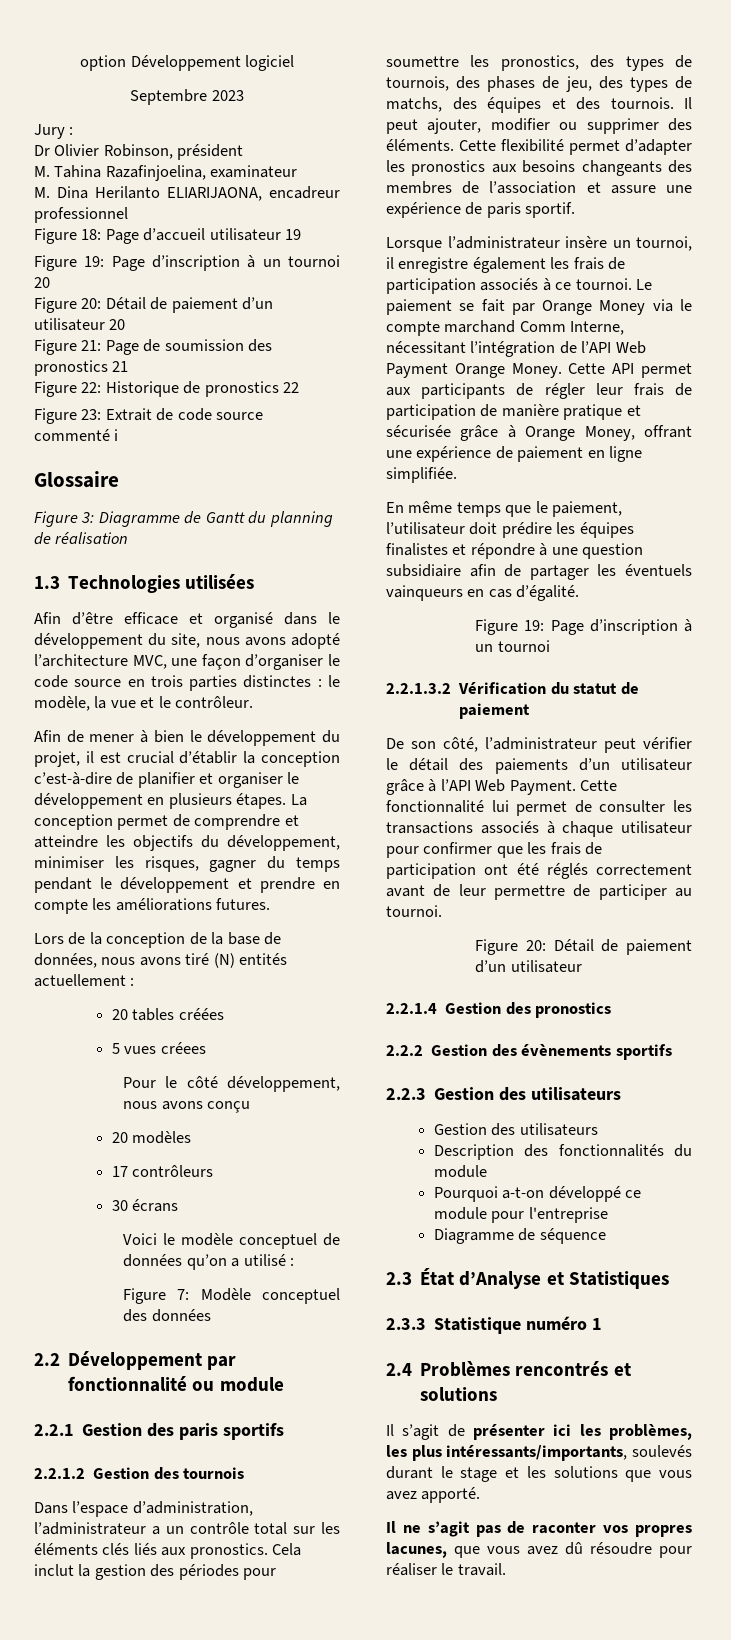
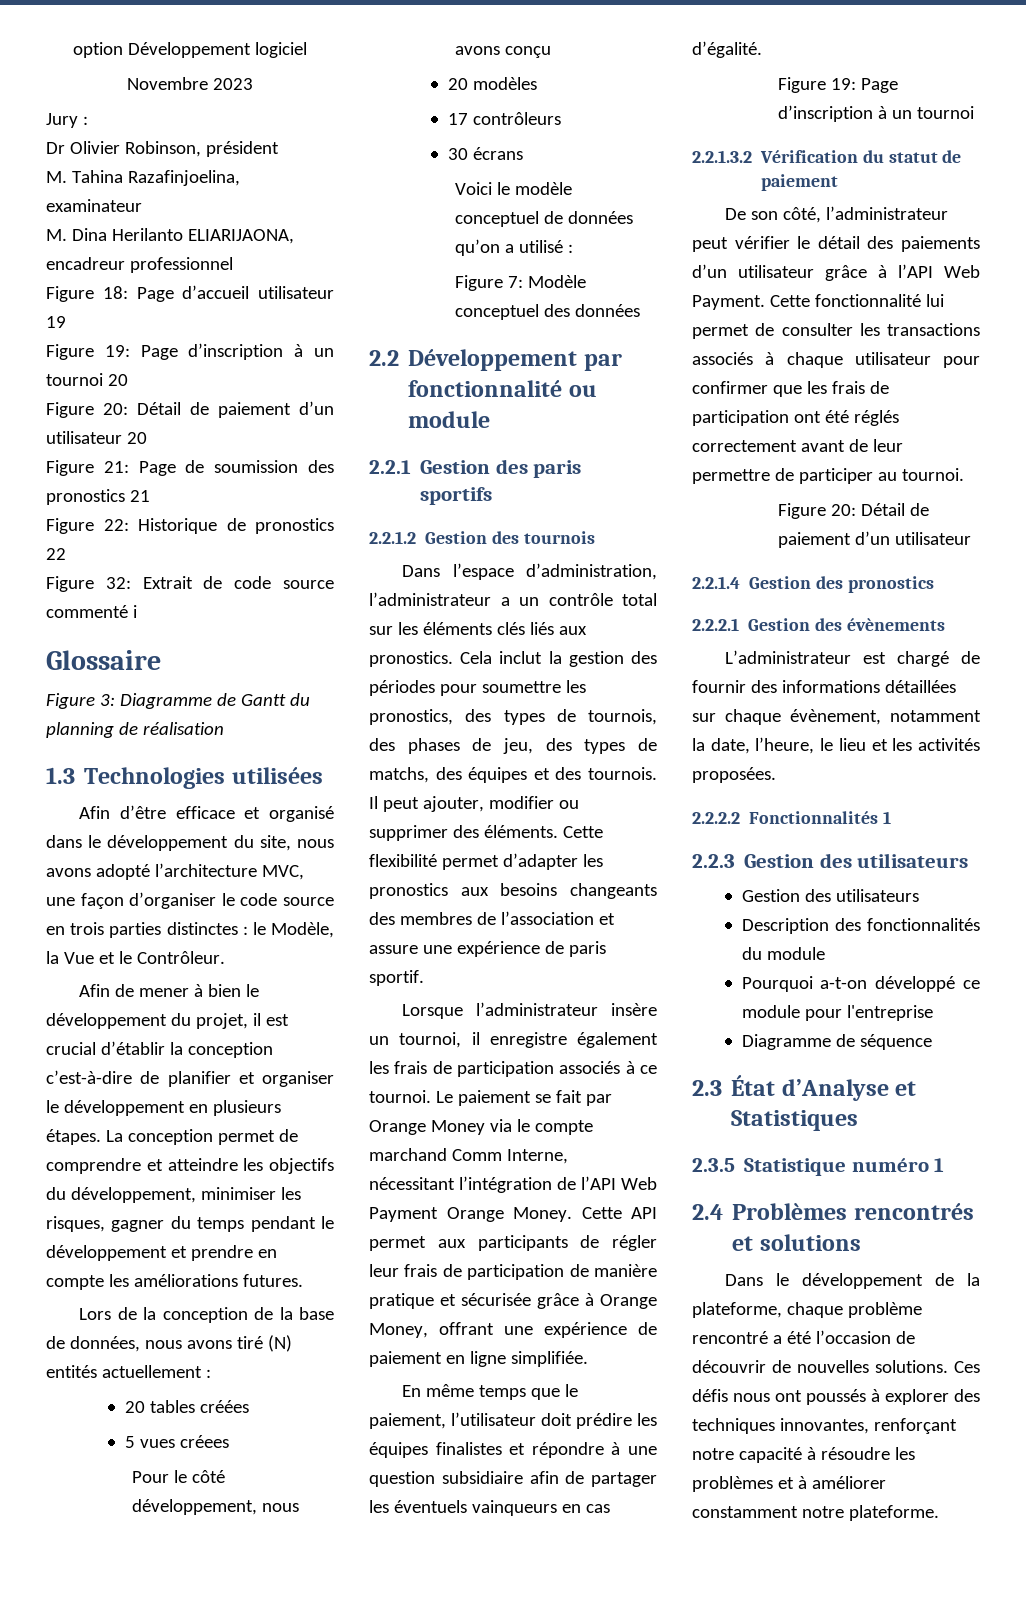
- Septembre 2023
+ Novembre 2023
- Figure 23: Extrait de code source commenté i
+ Figure 32: Extrait de code source commenté i
- Afin d’être efficace et organisé dans le développement du site, nous avons adopté l’architecture MVC, une façon d’organiser le code source en trois parties distinctes : le modèle, la vue et le contrôleur.
+ Afin d’être efficace et organisé dans le développement du site, nous avons adopté l’architecture MVC, une façon d’organiser le code source en trois parties distinctes : le Modèle, la Vue et le Contrôleur.
- 2.2.2 Gestion des évènements sportifs
+ 2.2.2.1 Gestion des évènements
+ L’administrateur est chargé de fournir des informations détaillées sur chaque évènement, notamment la date, l’heure, le lieu et les activités proposées.
+ 2.2.2.2 Fonctionnalités 1
- 2.3.3 Statistique numéro 1
+ 2.3.5 Statistique numéro 1
- Il s’agit de présenter ici les problèmes, les plus intéressants/importants, soulevés durant le stage et les solutions que vous avez apporté.
- Il ne s’agit pas de raconter vos propres lacunes, que vous avez dû résoudre pour réaliser le travail.
+ Dans le développement de la plateforme, chaque problème rencontré a été l’occasion de découvrir de nouvelles solutions. Ces défis nous ont poussés à explorer des techniques innovantes, renforçant notre capacité à résoudre les problèmes et à améliorer constamment notre plateforme.

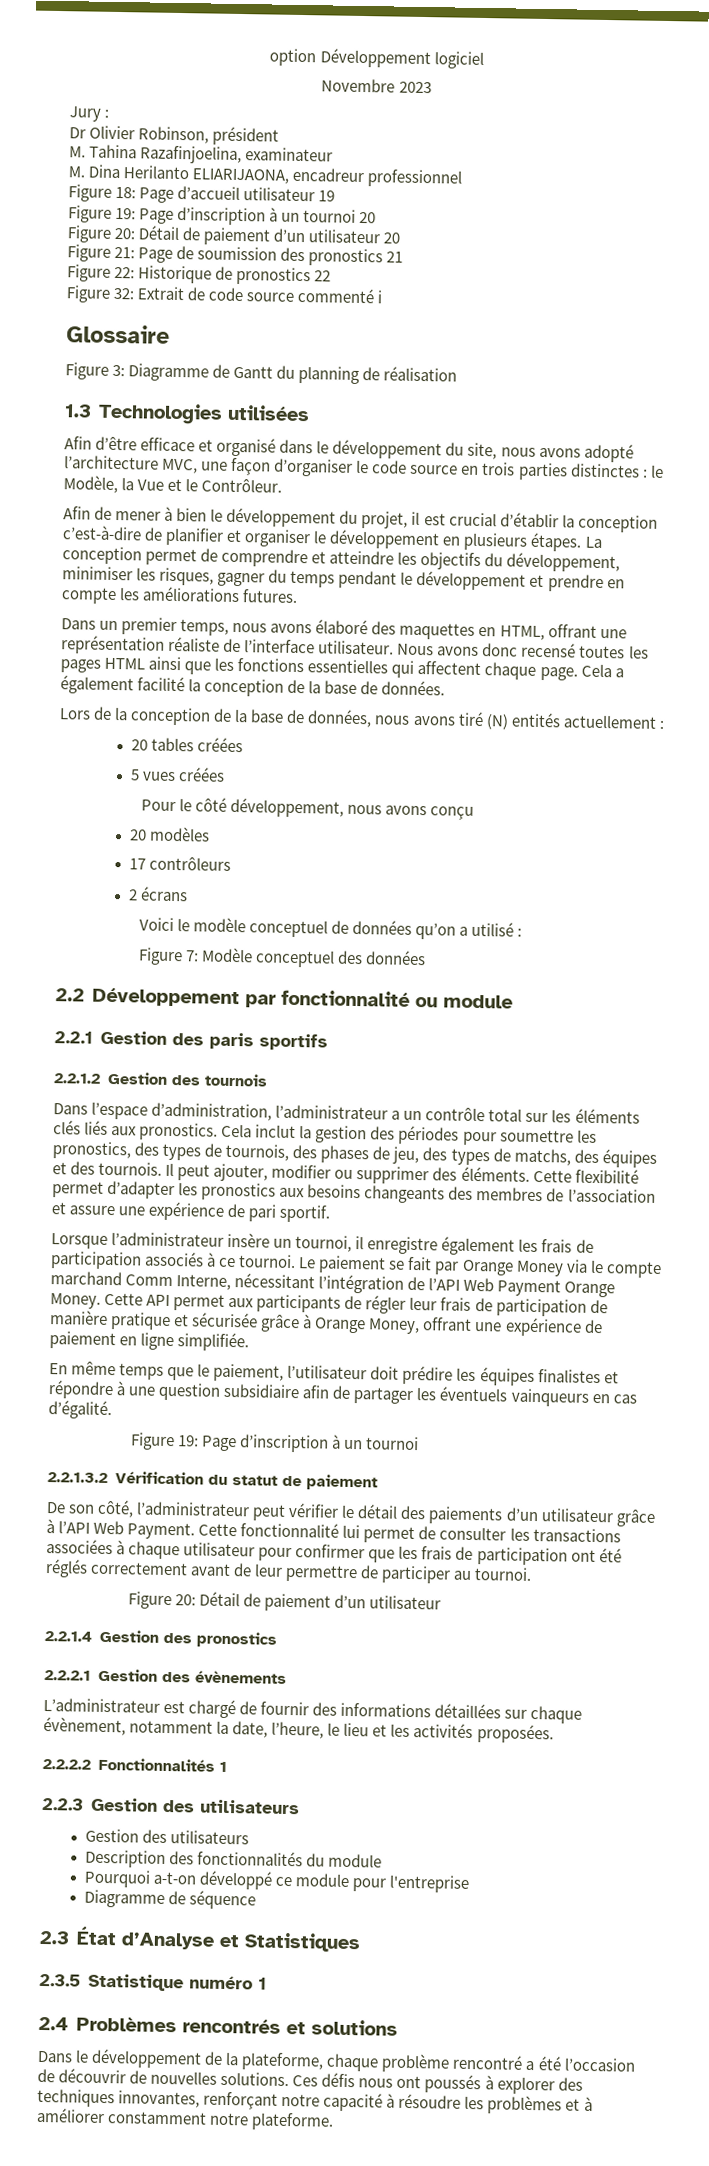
+ Dans un premier temps, nous avons élaboré des maquettes en HTML, offrant une représentation réaliste de l’interface utilisateur. Nous avons donc recensé toutes les pages HTML ainsi que les fonctions essentielles qui affectent chaque page. Cela a également facilité la conception de la base de données.
- 5 vues créees
+ 5 vues créées
- 30 écrans
+ 2 écrans
- Cette flexibilité permet d’adapter les pronostics aux besoins changeants des membres de l’association et assure une expérience de paris sportif.
+ Cette flexibilité permet d’adapter les pronostics aux besoins changeants des membres de l’association et assure une expérience de pari sportif.
- Cette fonctionnalité lui permet de consulter les transactions associés à chaque utilisateur pour confirmer que les frais de participation ont été réglés correctement avant de leur permettre de participer au tournoi.
+ Cette fonctionnalité lui permet de consulter les transactions associées à chaque utilisateur pour confirmer que les frais de participation ont été réglés correctement avant de leur permettre de participer au tournoi.

